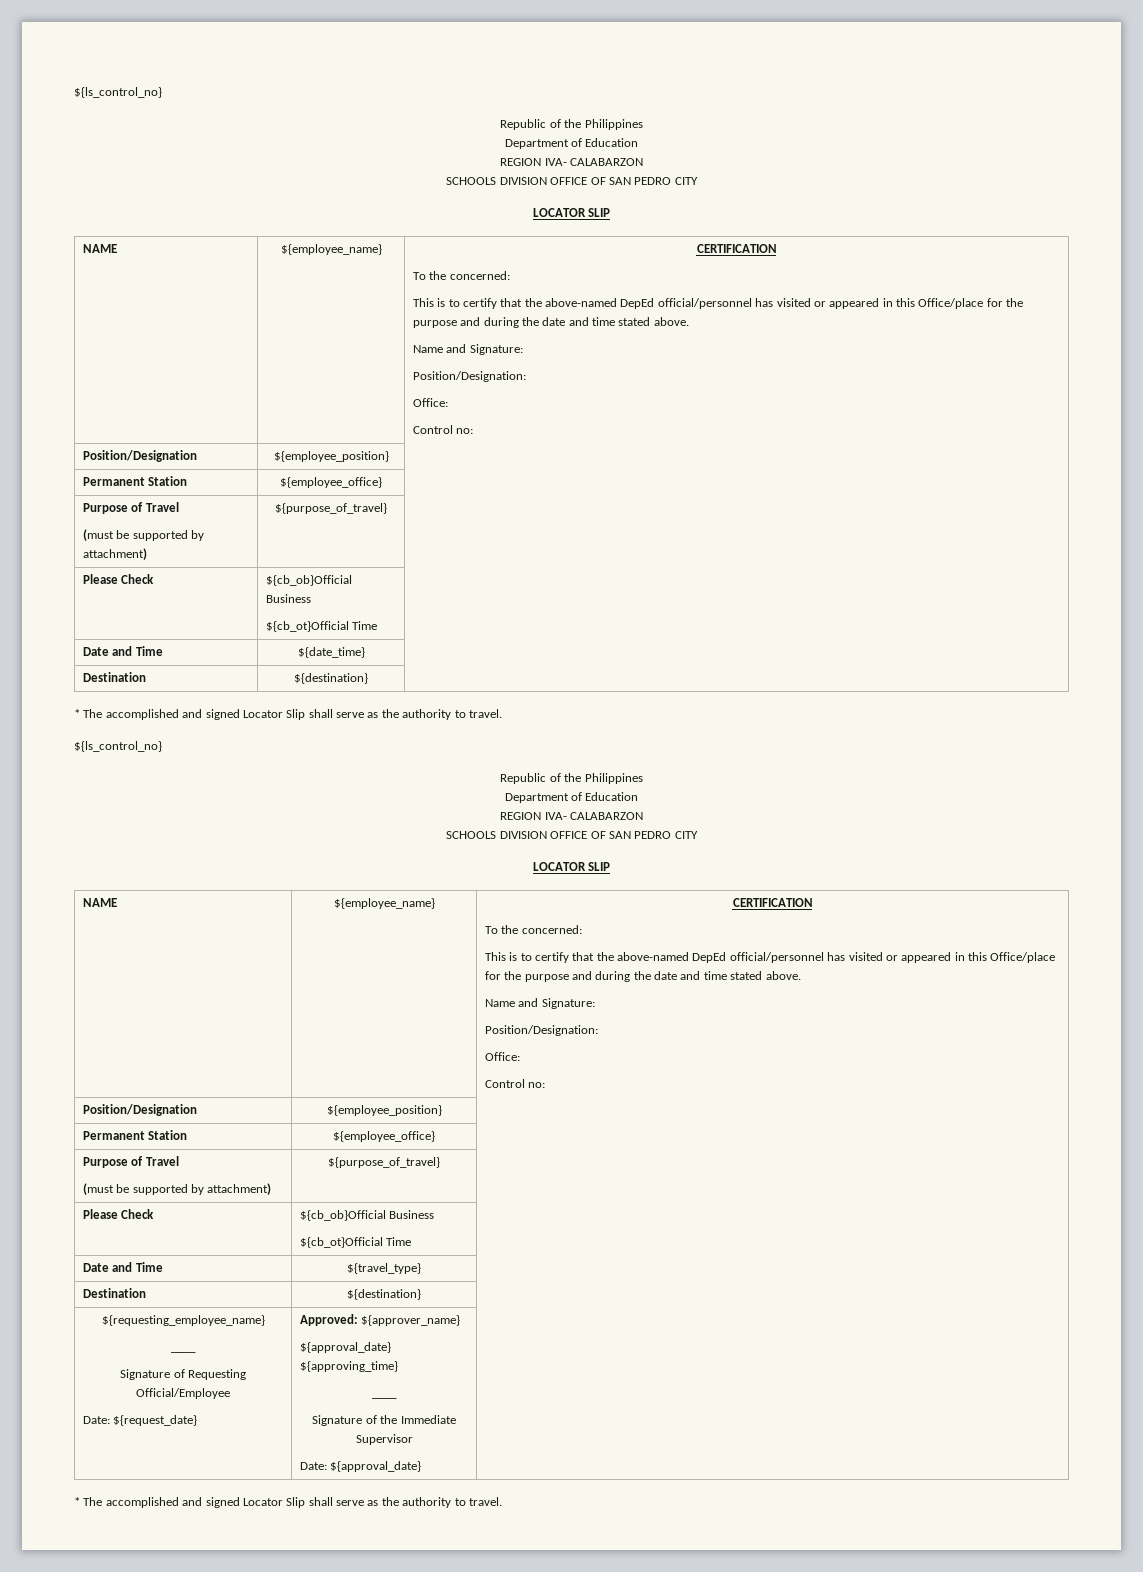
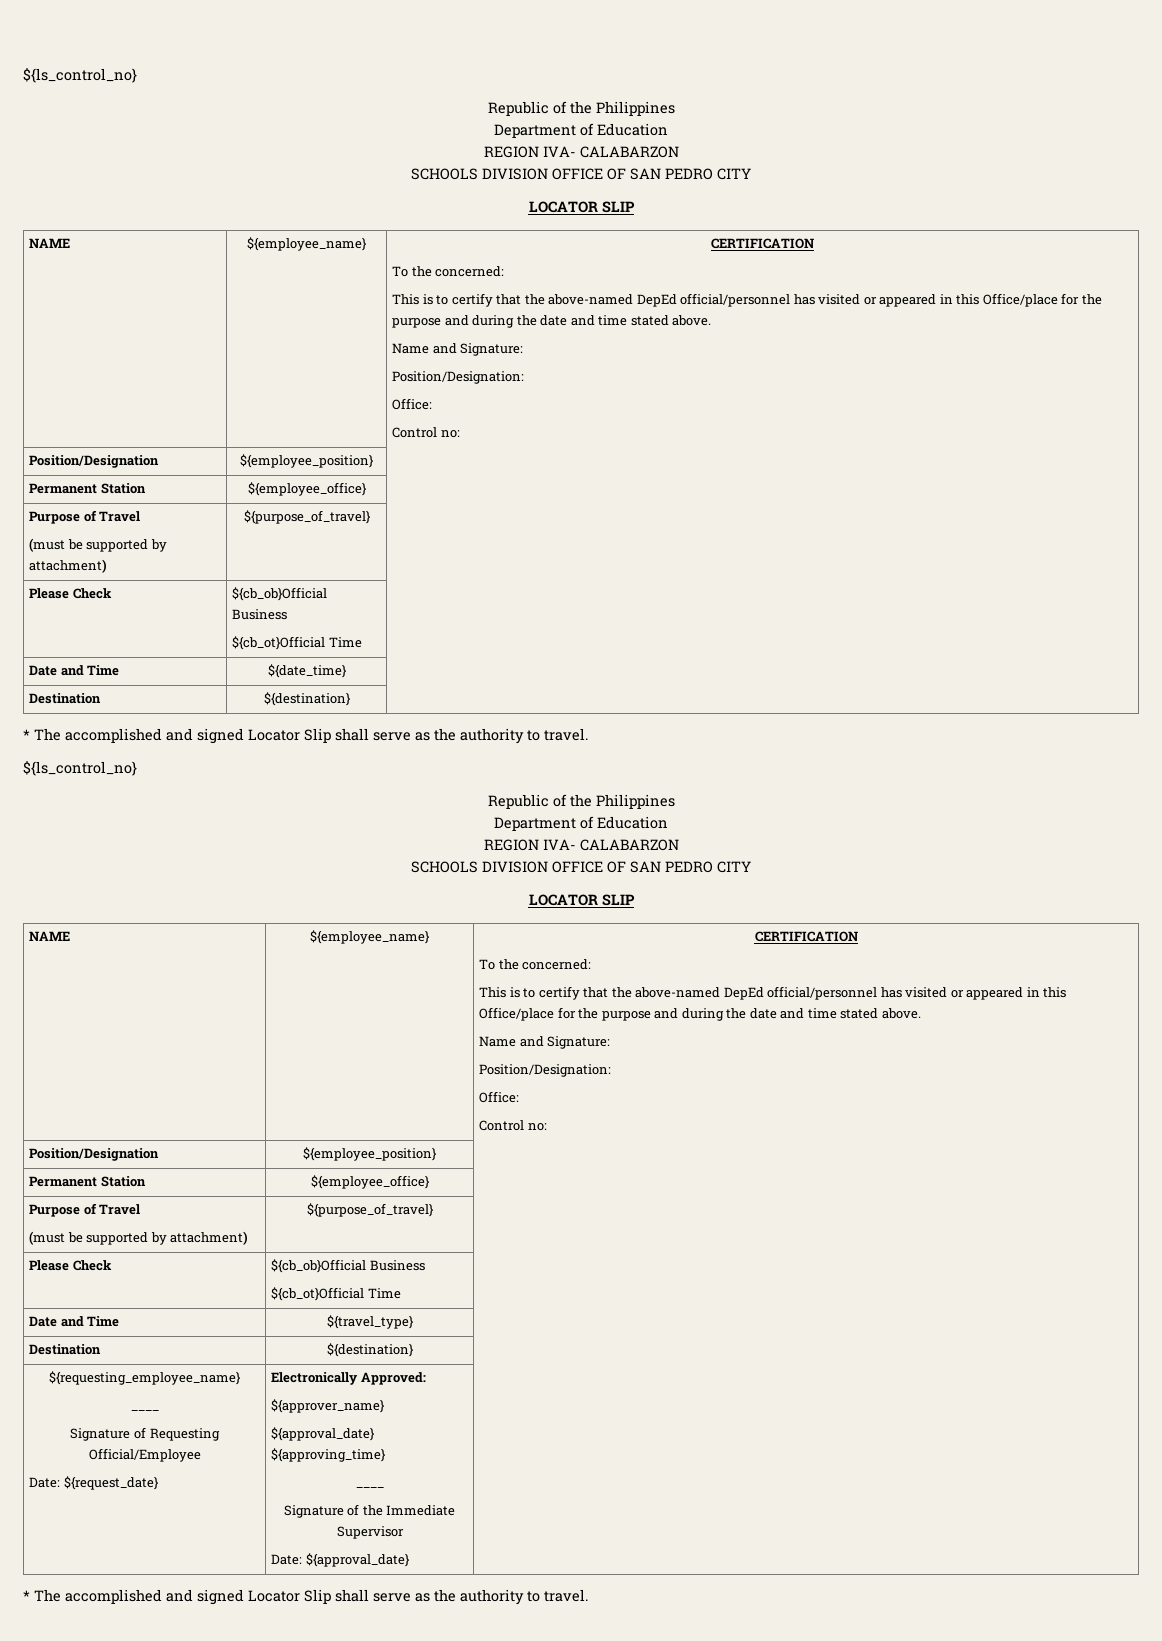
  ${requesting_employee_name}
  ____
  Signature of Requesting Official/Employee
- Date: ${request_date} | Approved: ${approver_name}
+ Date: ${request_date} | Electronically Approved:
+ ${approver_name}

